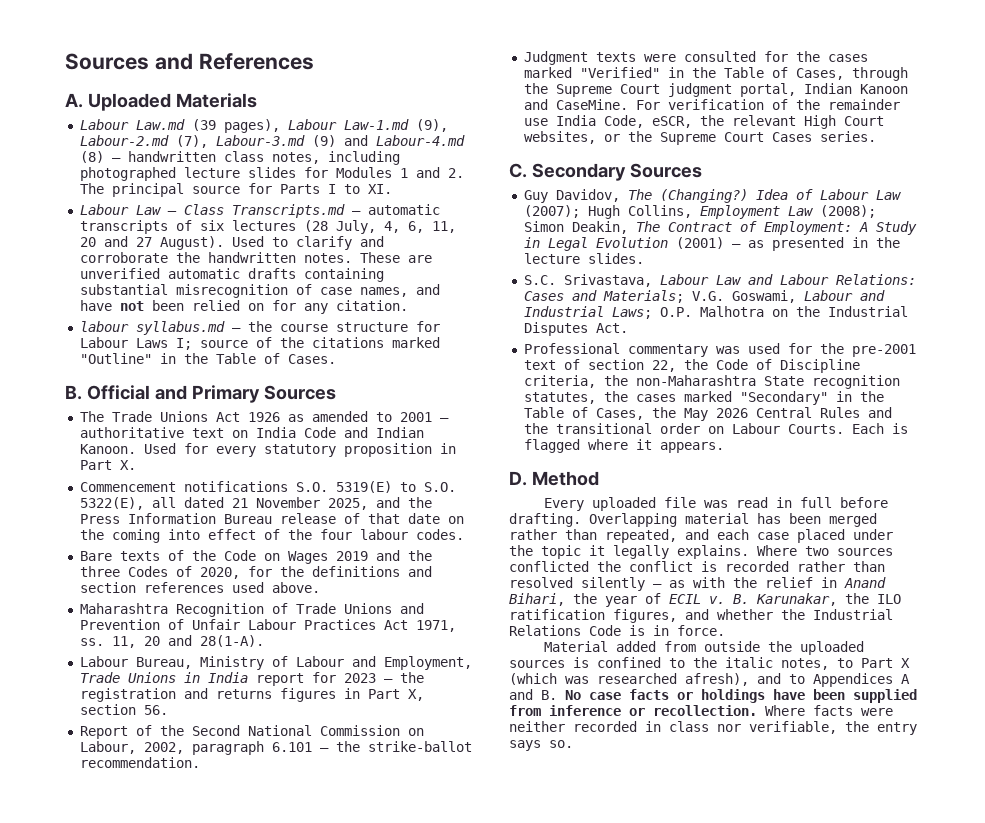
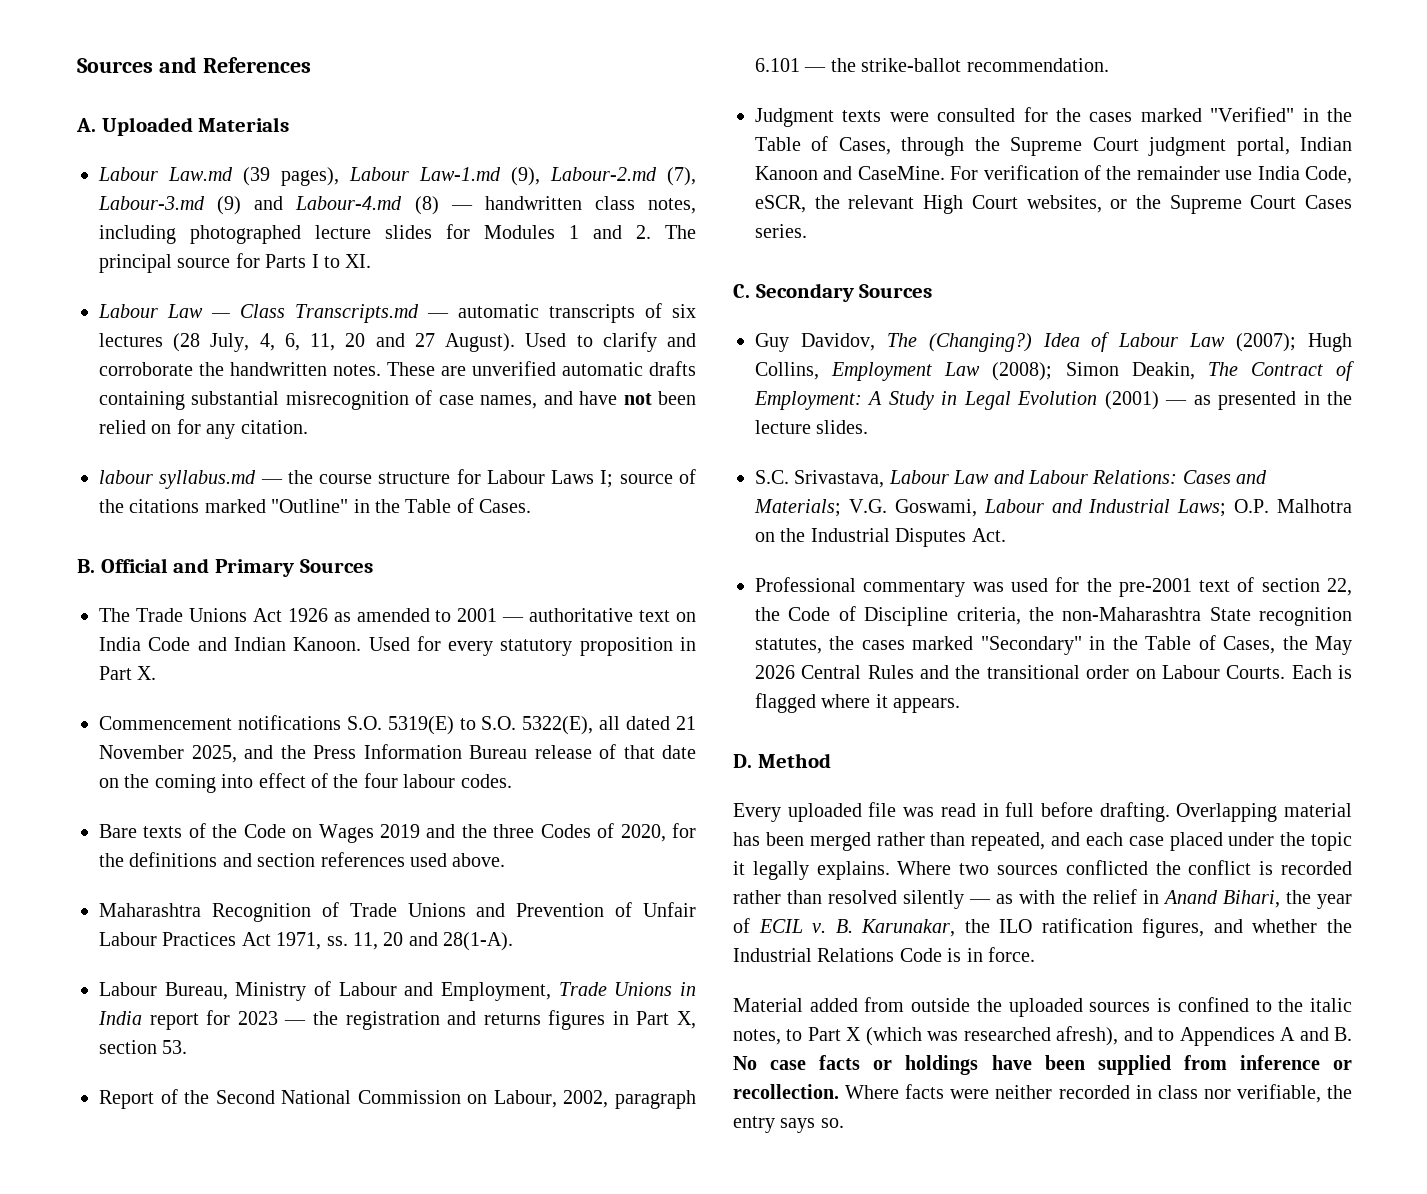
- Labour Bureau, Ministry of Labour and Employment, Trade Unions in India report for 2023 — the registration and returns figures in Part X, section 56.
+ Labour Bureau, Ministry of Labour and Employment, Trade Unions in India report for 2023 — the registration and returns figures in Part X, section 53.

